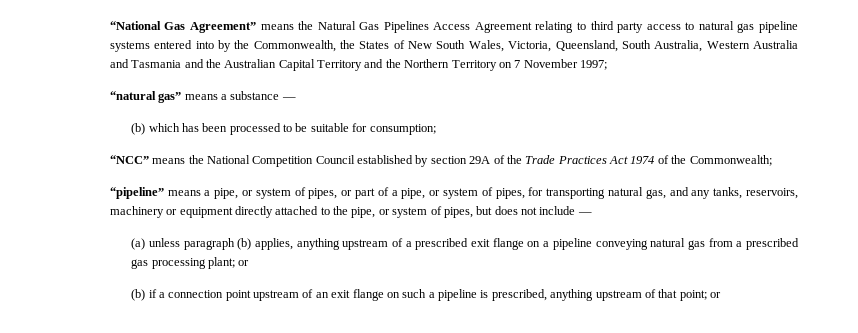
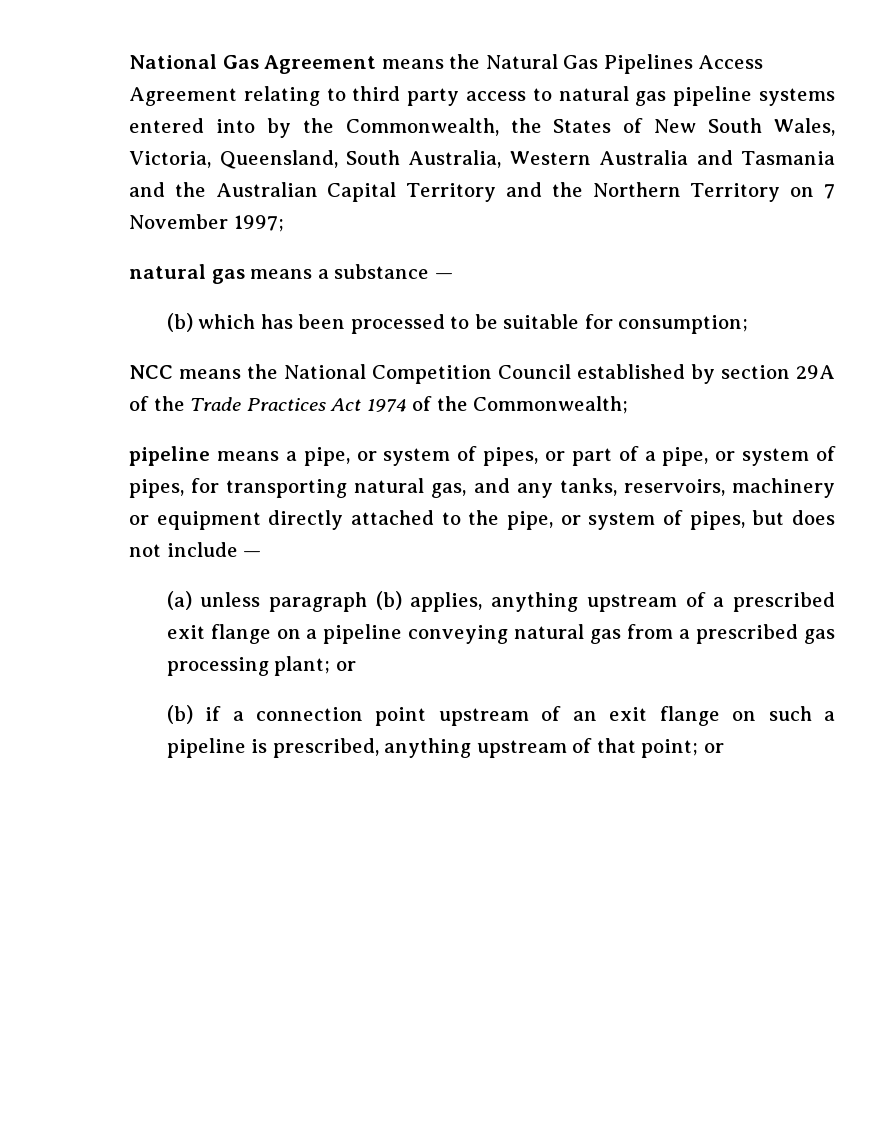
- “National Gas Agreement” means the Natural Gas Pipelines Access Agreement relating to third party access to natural gas pipeline systems entered into by the Commonwealth, the States of New South Wales, Victoria, Queensland, South Australia, Western Australia and Tasmania and the Australian Capital Territory and the Northern Territory on 7 November 1997;
+ National Gas Agreement means the Natural Gas Pipelines Access Agreement relating to third party access to natural gas pipeline systems entered into by the Commonwealth, the States of New South Wales, Victoria, Queensland, South Australia, Western Australia and Tasmania and the Australian Capital Territory and the Northern Territory on 7 November 1997;
- “natural gas” means a substance —
+ natural gas means a substance —
- “NCC” means the National Competition Council established by section 29A of the Trade Practices Act 1974 of the Commonwealth;
+ NCC means the National Competition Council established by section 29A of the Trade Practices Act 1974 of the Commonwealth;
- “pipeline” means a pipe, or system of pipes, or part of a pipe, or system of pipes, for transporting natural gas, and any tanks, reservoirs, machinery or equipment directly attached to the pipe, or system of pipes, but does not include —
+ pipeline means a pipe, or system of pipes, or part of a pipe, or system of pipes, for transporting natural gas, and any tanks, reservoirs, machinery or equipment directly attached to the pipe, or system of pipes, but does not include —

